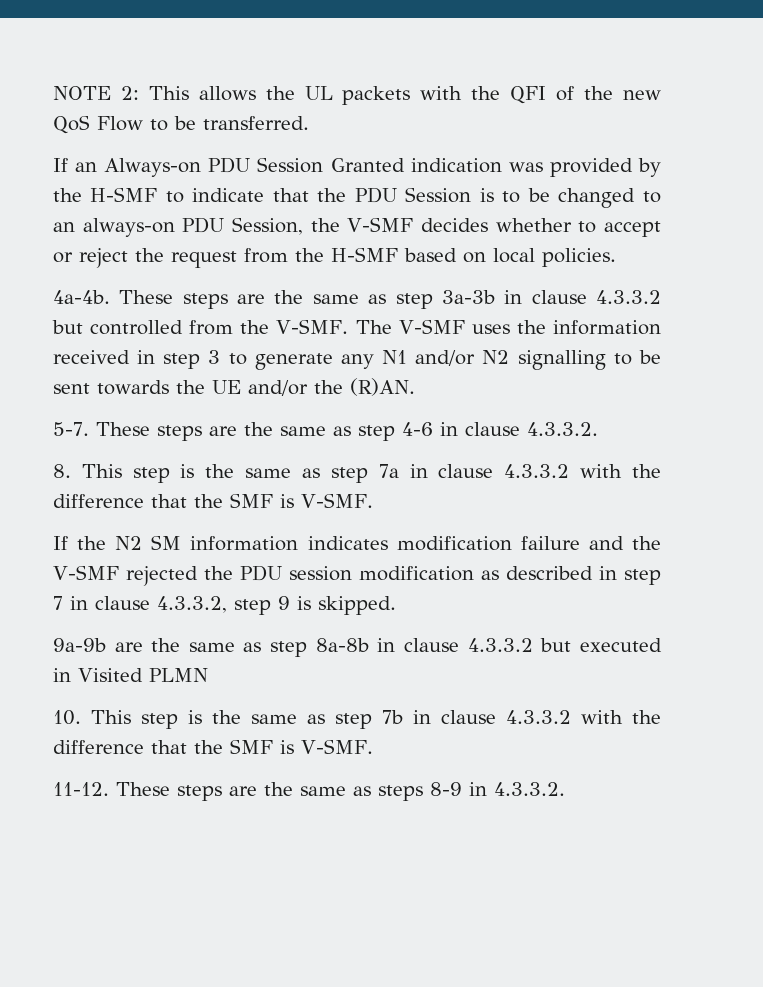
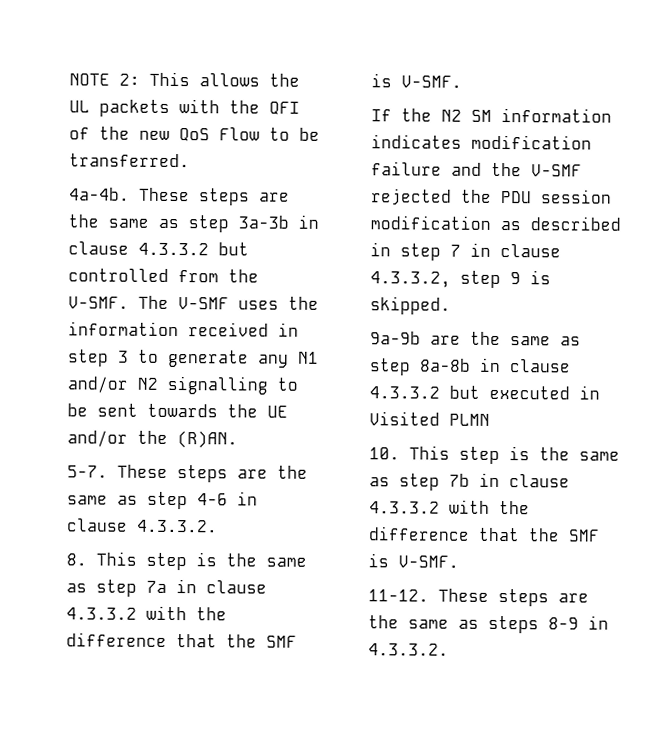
- If an Always-on PDU Session Granted indication was provided by the H-SMF to indicate that the PDU Session is to be changed to an always-on PDU Session, the V-SMF decides whether to accept or reject the request from the H-SMF based on local policies.

